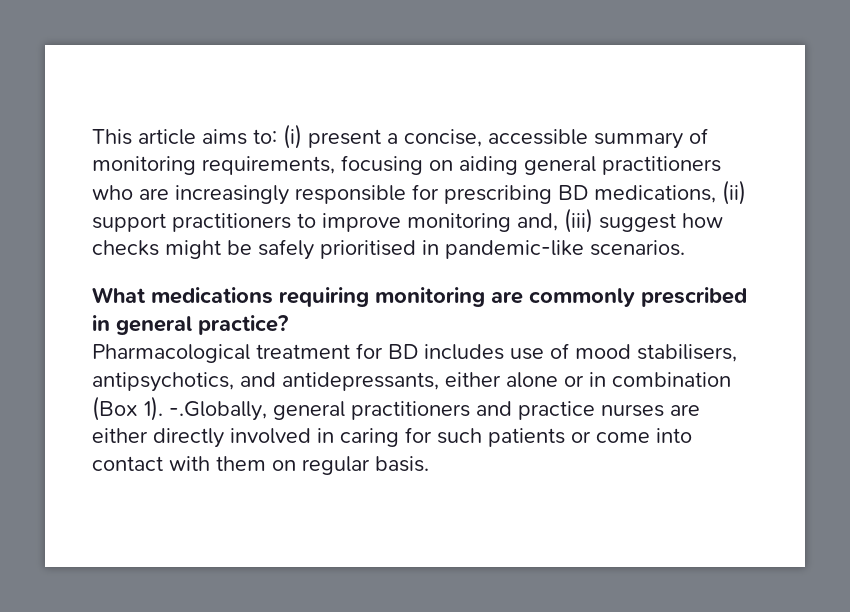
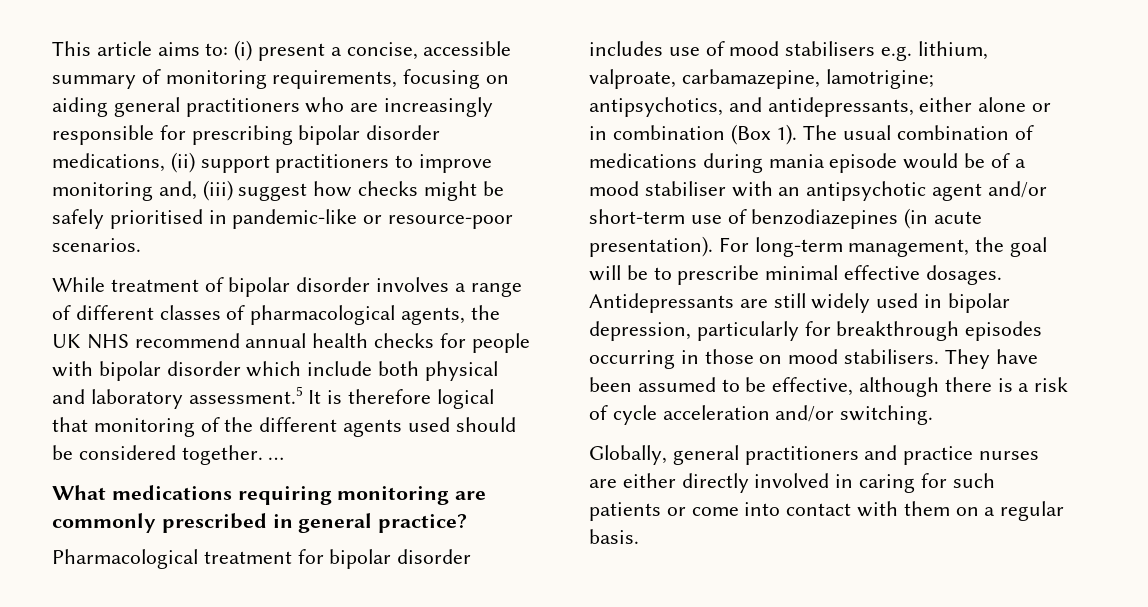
- This article aims to: (i) present a concise, accessible summary of monitoring requirements, focusing on aiding general practitioners who are increasingly responsible for prescribing BD medications, (ii) support practitioners to improve monitoring and, (iii) suggest how checks might be safely prioritised in pandemic-like scenarios.
+ This article aims to: (i) present a concise, accessible summary of monitoring requirements, focusing on aiding general practitioners who are increasingly responsible for prescribing bipolar disorder medications, (ii) support practitioners to improve monitoring and, (iii) suggest how checks might be safely prioritised in pandemic-like or resource-poor scenarios.
+ While treatment of bipolar disorder involves a range of different classes of pharmacological agents, the UK NHS recommend annual health checks for people with bipolar disorder which include both physical and laboratory assessment.5 It is therefore logical that monitoring of the different agents used should be considered together. …
- Pharmacological treatment for BD includes use of mood stabilisers, antipsychotics, and antidepressants, either alone or in combination (Box 1).
+ Pharmacological treatment for bipolar disorder includes use of mood stabilisers e.g. lithium, valproate, carbamazepine, lamotrigine; antipsychotics, and antidepressants, either alone or in combination (Box 1).
- -.Globally, general practitioners and practice nurses are either directly involved in caring for such patients or come into contact with them on regular basis.
+ The usual combination of medications during mania episode would be of a mood stabiliser with an antipsychotic agent and/or short-term use of benzodiazepines (in acute presentation). For long-term management, the goal will be to prescribe minimal effective dosages. Antidepressants are still widely used in bipolar depression, particularly for breakthrough episodes occurring in those on mood stabilisers. They have been assumed to be effective, although there is a risk of cycle acceleration and/or switching.
+ Globally, general practitioners and practice nurses are either directly involved in caring for such patients or come into contact with them on a regular basis.

